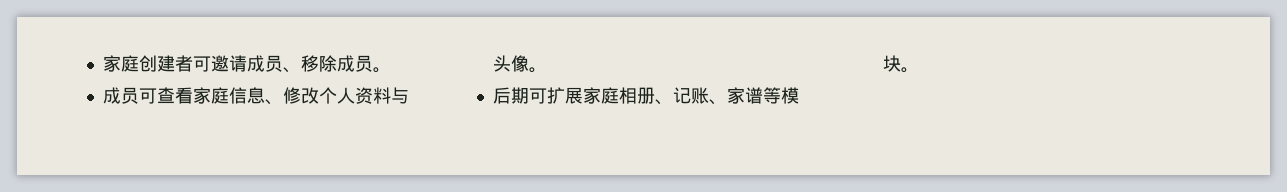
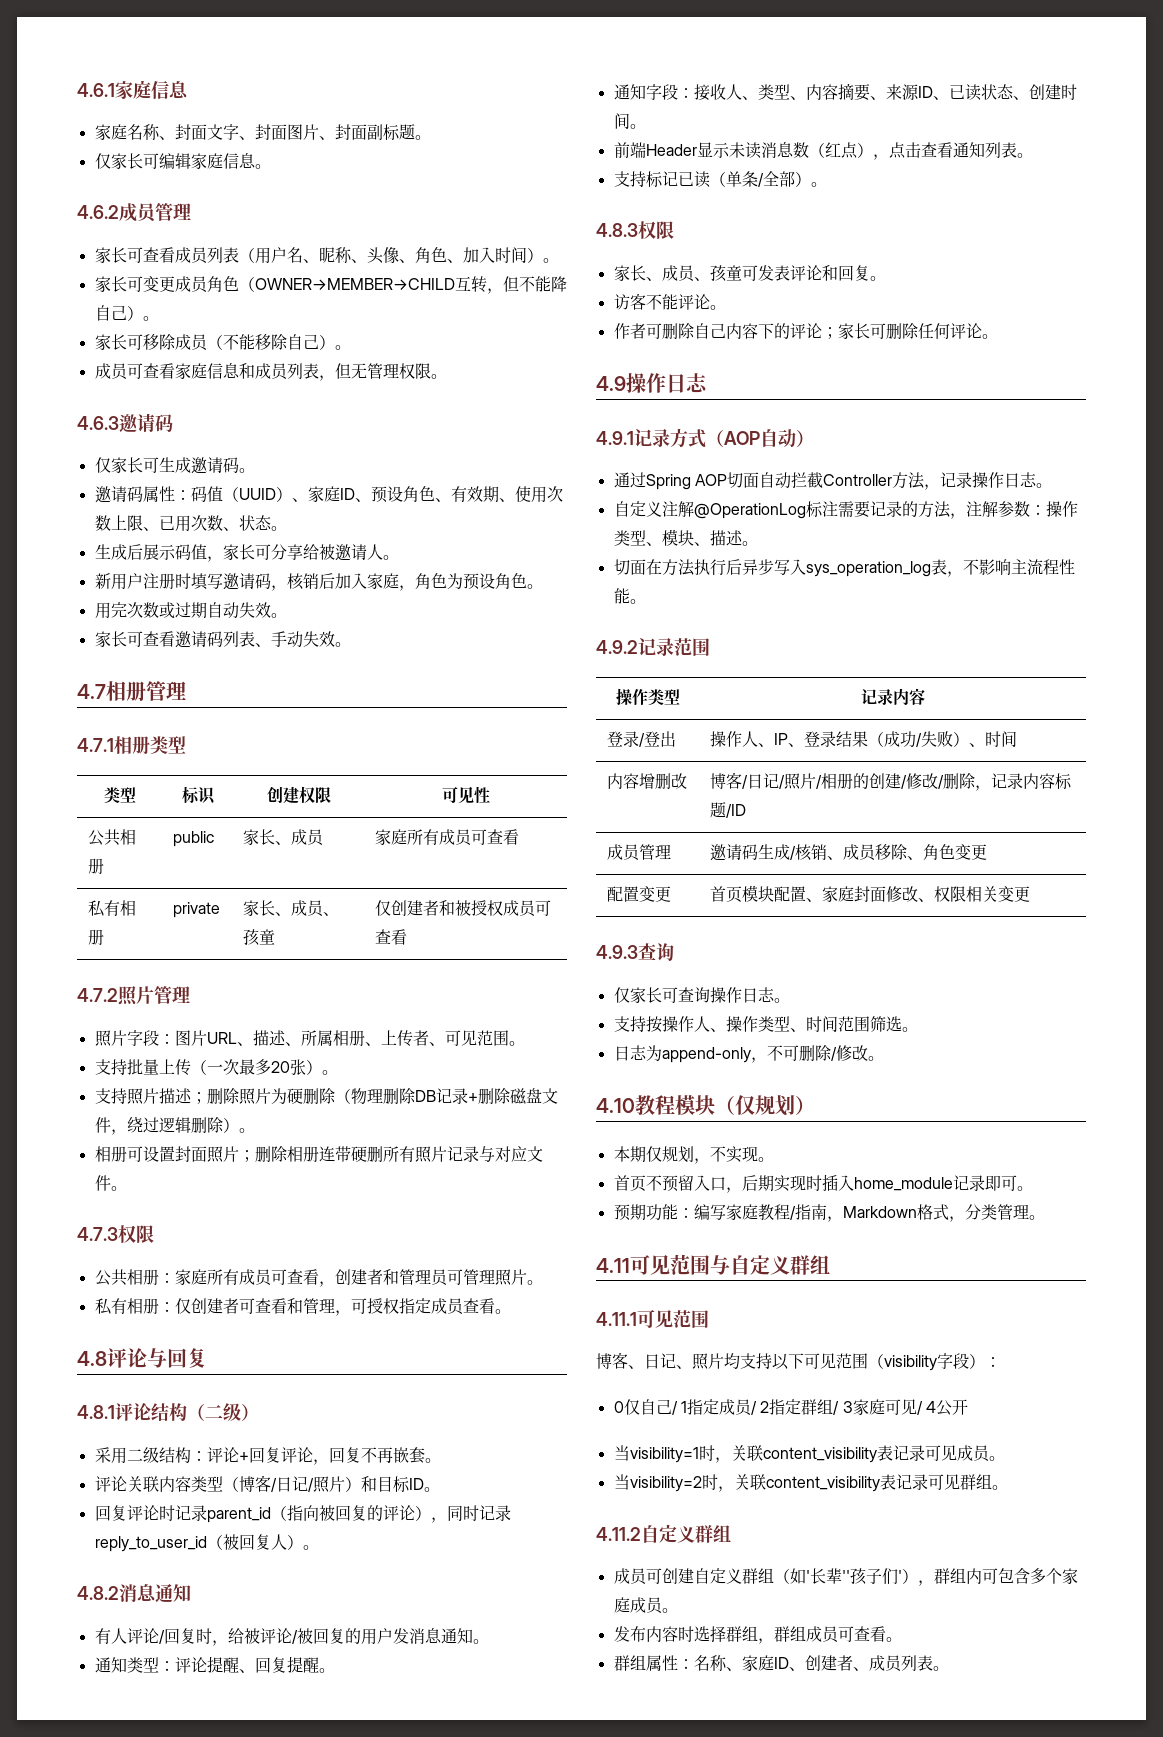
- 家庭创建者可邀请成员、移除成员。
+ 4.6.1家庭信息
+ 家庭名称、封面文字、封面图片、封面副标题。
+ 仅家长可编辑家庭信息。
+ 4.6.2成员管理
+ 家长可查看成员列表（用户名、昵称、头像、角色、加入时间）。
+ 家长可变更成员角色（OWNER→MEMBER→CHILD互转，但不能降自己）。
+ 家长可移除成员（不能移除自己）。
- 成员可查看家庭信息、修改个人资料与头像。
- 后期可扩展家庭相册、记账、家谱等模块。
+ 成员可查看家庭信息和成员列表，但无管理权限。
+ 4.6.3邀请码
+ 仅家长可生成邀请码。
+ 邀请码属性：码值（UUID）、家庭ID、预设角色、有效期、使用次数上限、已用次数、状态。
+ 生成后展示码值，家长可分享给被邀请人。
+ 新用户注册时填写邀请码，核销后加入家庭，角色为预设角色。
+ 用完次数或过期自动失效。
+ 家长可查看邀请码列表、手动失效。
+ 4.7相册管理
+ 4.7.1相册类型
+ 类型 | 标识 | 创建权限 | 可见性
+ 公共相册 | public | 家长、成员 | 家庭所有成员可查看
+ 私有相册 | private | 家长、成员、孩童 | 仅创建者和被授权成员可查看
+ 4.7.2照片管理
+ 照片字段：图片URL、描述、所属相册、上传者、可见范围。
+ 支持批量上传（一次最多20张）。
+ 支持照片描述；删除照片为硬删除（物理删除DB记录+删除磁盘文件，绕过逻辑删除）。
+ 相册可设置封面照片；删除相册连带硬删所有照片记录与对应文件。
+ 4.7.3权限
+ 公共相册：家庭所有成员可查看，创建者和管理员可管理照片。
+ 私有相册：仅创建者可查看和管理，可授权指定成员查看。
+ 4.8评论与回复
+ 4.8.1评论结构（二级）
+ 采用二级结构：评论+回复评论，回复不再嵌套。
+ 评论关联内容类型（博客/日记/照片）和目标ID。
+ 回复评论时记录parent_id（指向被回复的评论），同时记录reply_to_user_id（被回复人）。
+ 4.8.2消息通知
+ 有人评论/回复时，给被评论/被回复的用户发消息通知。
+ 通知类型：评论提醒、回复提醒。
+ 通知字段：接收人、类型、内容摘要、来源ID、已读状态、创建时间。
+ 前端Header显示未读消息数（红点），点击查看通知列表。
+ 支持标记已读（单条/全部）。
+ 4.8.3权限
+ 家长、成员、孩童可发表评论和回复。
+ 访客不能评论。
+ 作者可删除自己内容下的评论；家长可删除任何评论。
+ 4.9操作日志
+ 4.9.1记录方式（AOP自动）
+ 通过Spring AOP切面自动拦截Controller方法，记录操作日志。
+ 自定义注解@OperationLog标注需要记录的方法，注解参数：操作类型、模块、描述。
+ 切面在方法执行后异步写入sys_operation_log表，不影响主流程性能。
+ 4.9.2记录范围
+ 操作类型 | 记录内容
+ 登录/登出 | 操作人、IP、登录结果（成功/失败）、时间
+ 内容增删改 | 博客/日记/照片/相册的创建/修改/删除，记录内容标题/ID
+ 成员管理 | 邀请码生成/核销、成员移除、角色变更
+ 配置变更 | 首页模块配置、家庭封面修改、权限相关变更
+ 4.9.3查询
+ 仅家长可查询操作日志。
+ 支持按操作人、操作类型、时间范围筛选。
+ 日志为append-only，不可删除/修改。
+ 4.10教程模块（仅规划）
+ 本期仅规划，不实现。
+ 首页不预留入口，后期实现时插入home_module记录即可。
+ 预期功能：编写家庭教程/指南，Markdown格式，分类管理。
+ 4.11可见范围与自定义群组
+ 4.11.1可见范围
+ 博客、日记、照片均支持以下可见范围（visibility字段）：
+ 0仅自己/ 1指定成员/ 2指定群组/ 3家庭可见/ 4公开
+ 当visibility=1时，关联content_visibility表记录可见成员。
+ 当visibility=2时，关联content_visibility表记录可见群组。
+ 4.11.2自定义群组
+ 成员可创建自定义群组（如'长辈''孩子们'），群组内可包含多个家庭成员。
+ 发布内容时选择群组，群组成员可查看。
+ 群组属性：名称、家庭ID、创建者、成员列表。

